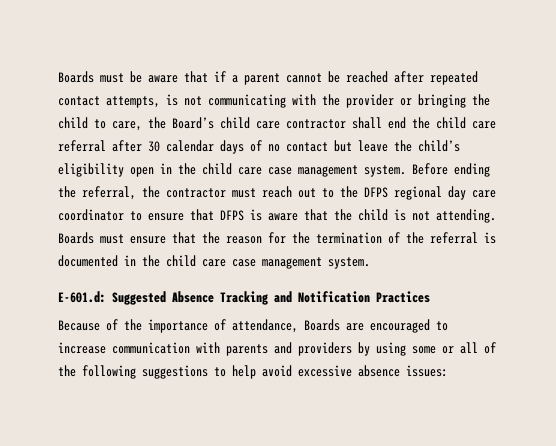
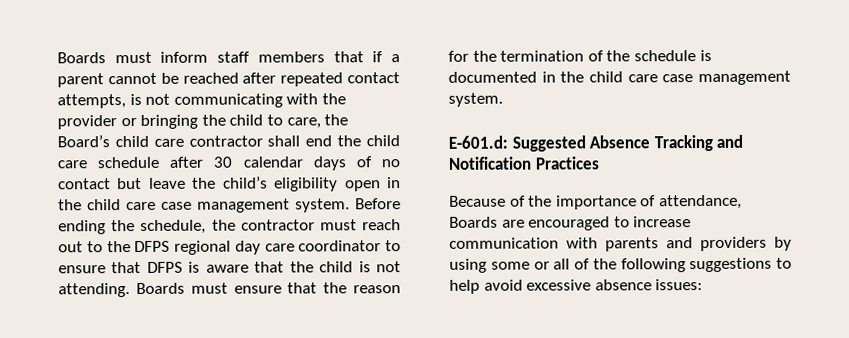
- Boards must be aware that if a parent cannot be reached after repeated contact attempts, is not communicating with the provider or bringing the child to care, the Board’s child care contractor shall end the child care referral after 30 calendar days of no contact but leave the child’s eligibility open in the child care case management system.
+ Boards must inform staff members that if a parent cannot be reached after repeated contact attempts, is not communicating with the provider or bringing the child to care, the Board’s child care contractor shall end the child care schedule after 30 calendar days of no contact but leave the child’s eligibility open in the child care case management system.
- Before ending the referral, the contractor must reach out to the DFPS regional day care coordinator to ensure that DFPS is aware that the child is not attending.
+ Before ending the schedule, the contractor must reach out to the DFPS regional day care coordinator to ensure that DFPS is aware that the child is not attending.
- Boards must ensure that the reason for the termination of the referral is documented in the child care case management system.
+ Boards must ensure that the reason for the termination of the schedule is documented in the child care case management system.

